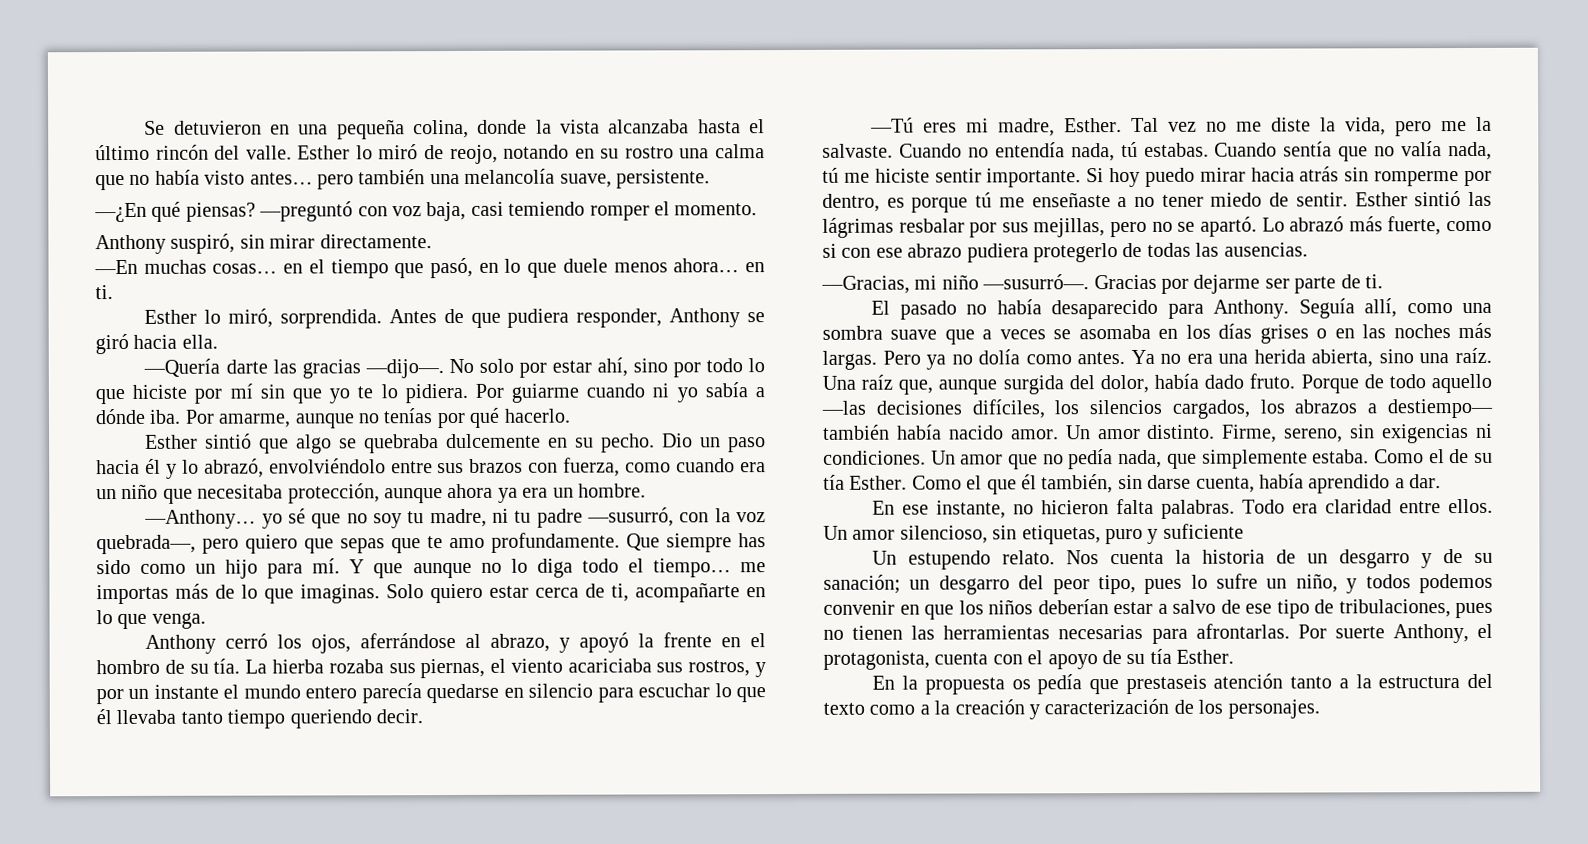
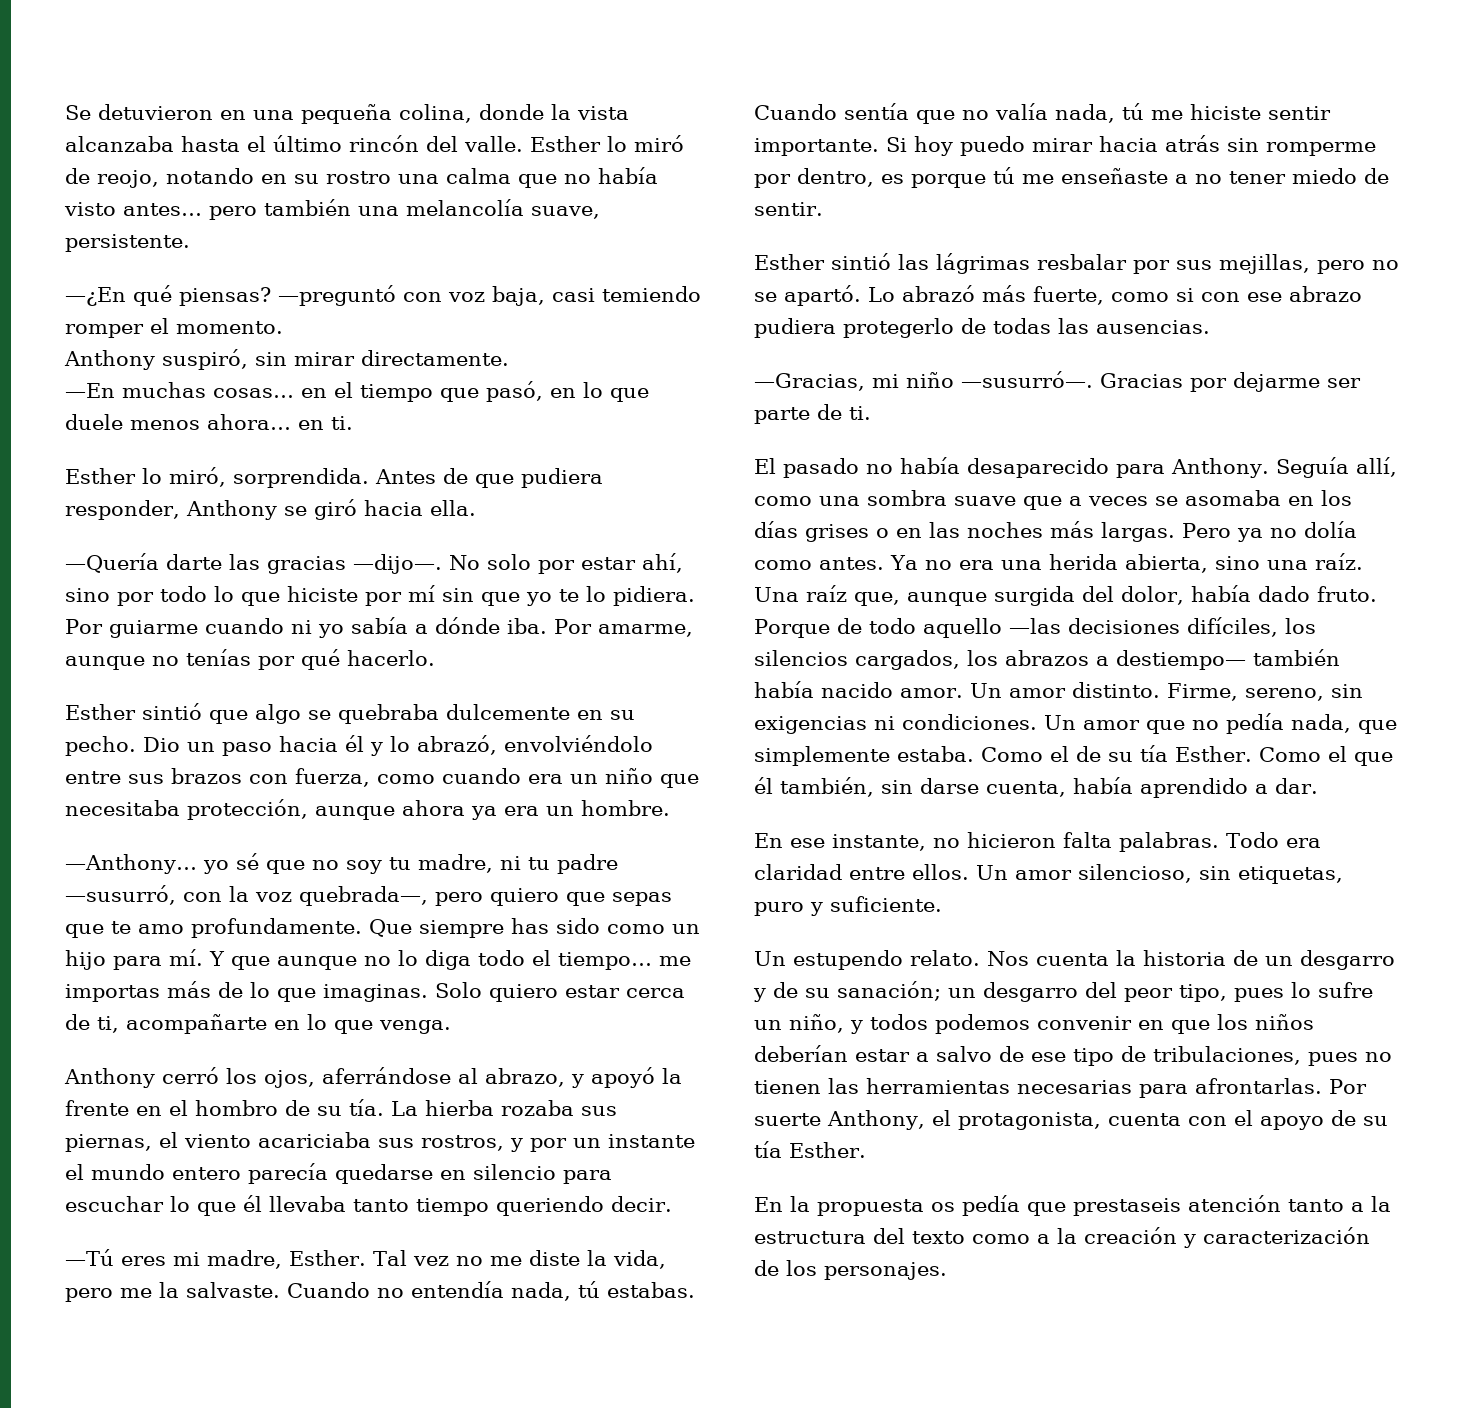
- Si hoy puedo mirar hacia atrás sin romperme por dentro, es porque tú me enseñaste a no tener miedo de sentir. Esther sintió las lágrimas resbalar por sus mejillas, pero no se apartó.
+ Si hoy puedo mirar hacia atrás sin romperme por dentro, es porque tú me enseñaste a no tener miedo de sentir.
+ Esther sintió las lágrimas resbalar por sus mejillas, pero no se apartó.
- Un amor silencioso, sin etiquetas, puro y suficiente
+ Un amor silencioso, sin etiquetas, puro y suficiente.

